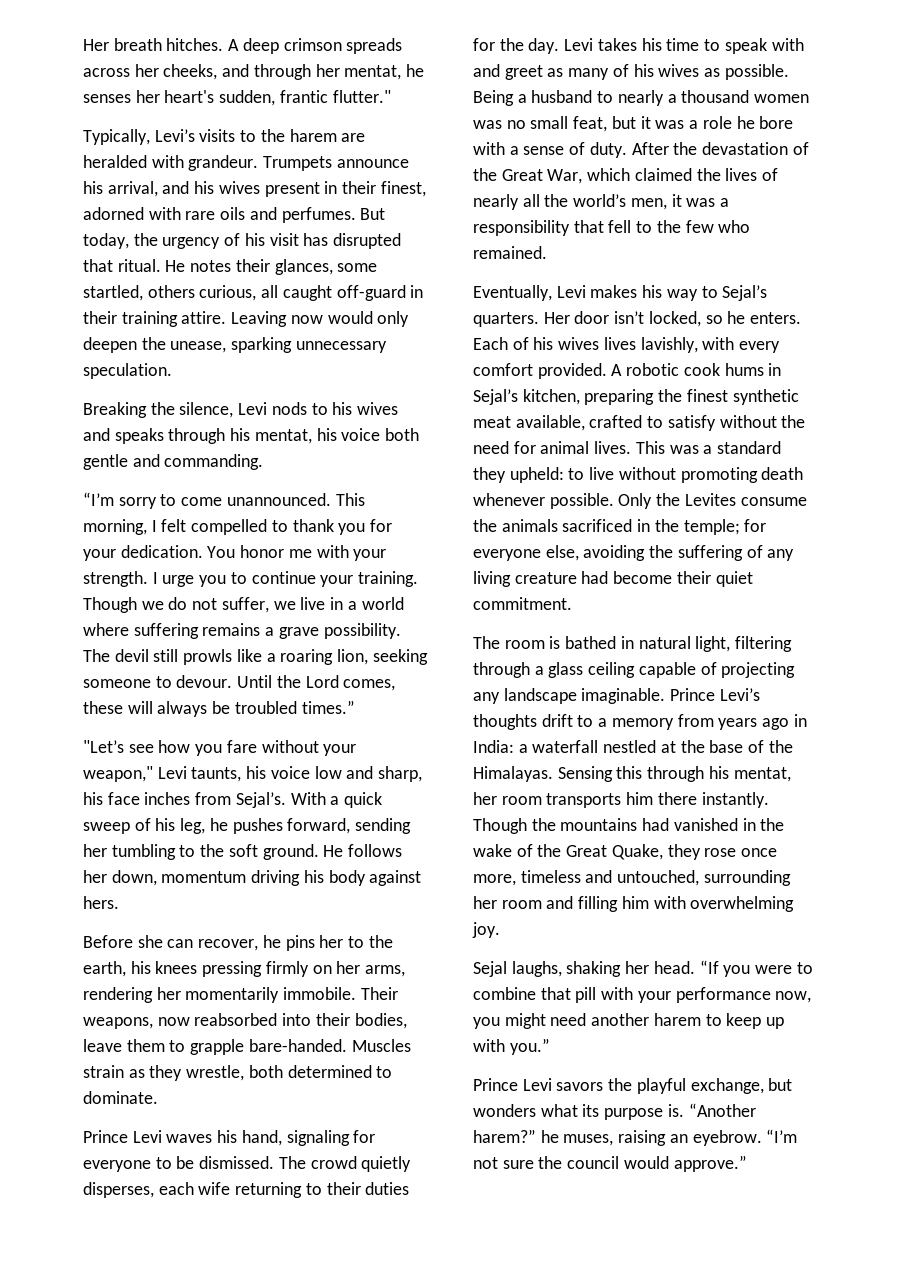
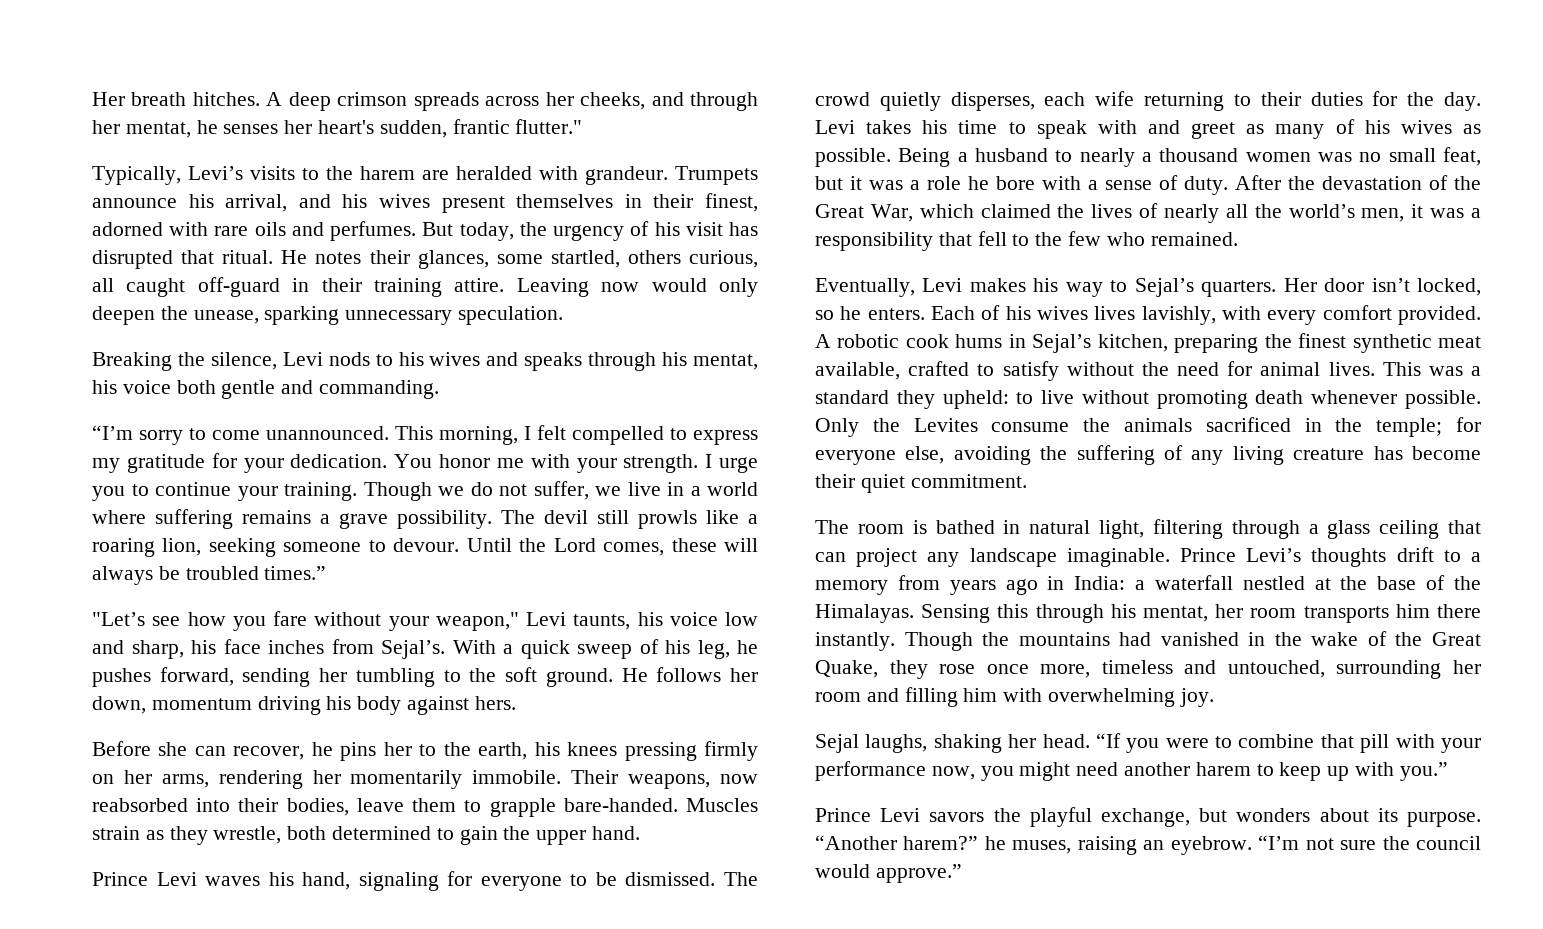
- Trumpets announce his arrival, and his wives present in their finest, adorned with rare oils and perfumes.
+ Trumpets announce his arrival, and his wives present themselves in their finest, adorned with rare oils and perfumes.
- This morning, I felt compelled to thank you for your dedication.
+ This morning, I felt compelled to express my gratitude for your dedication.
- Muscles strain as they wrestle, both determined to dominate.
+ Muscles strain as they wrestle, both determined to gain the upper hand.
- Only the Levites consume the animals sacrificed in the temple; for everyone else, avoiding the suffering of any living creature had become their quiet commitment.
+ Only the Levites consume the animals sacrificed in the temple; for everyone else, avoiding the suffering of any living creature has become their quiet commitment.
- The room is bathed in natural light, filtering through a glass ceiling capable of projecting any landscape imaginable.
+ The room is bathed in natural light, filtering through a glass ceiling that can project any landscape imaginable.
- Prince Levi savors the playful exchange, but wonders what its purpose is.
+ Prince Levi savors the playful exchange, but wonders about its purpose.

